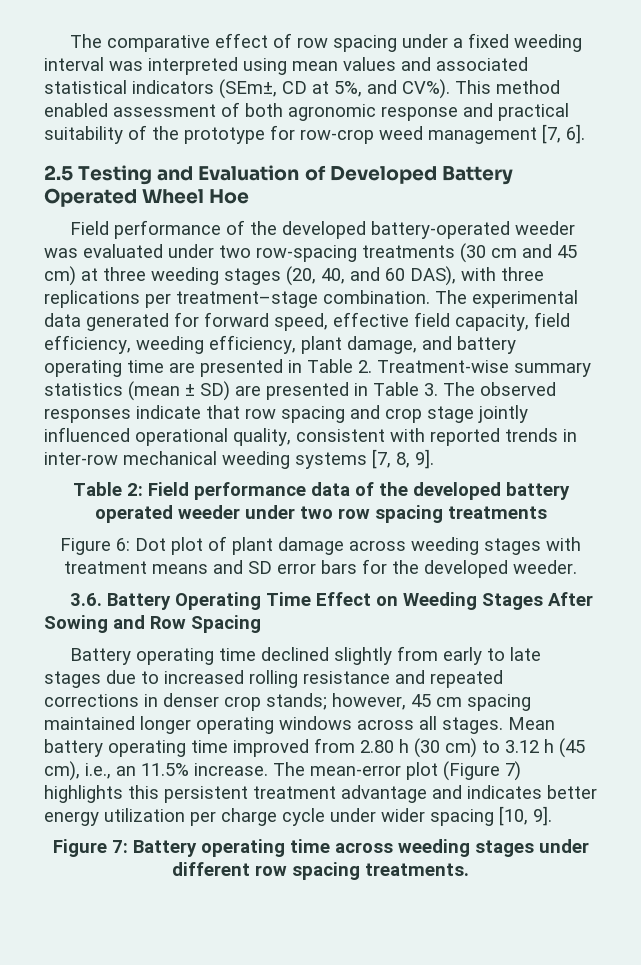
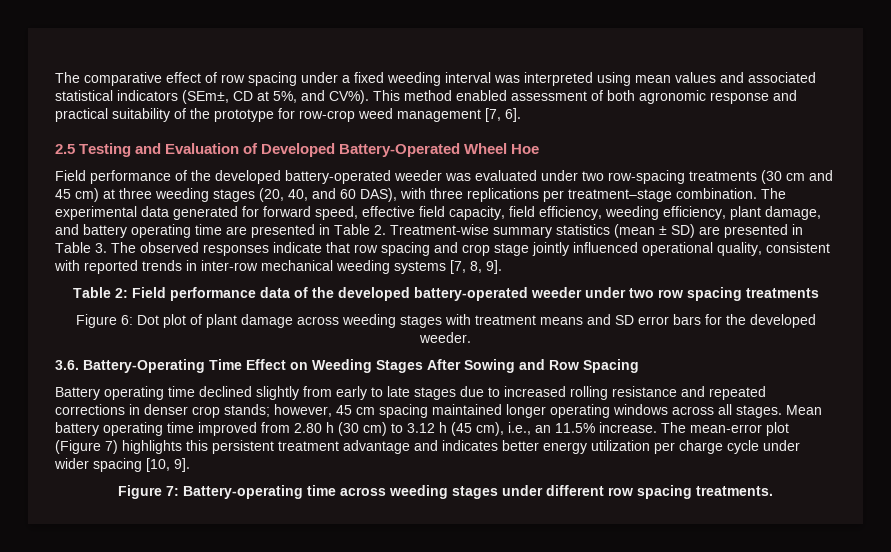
- 2.5 Testing and Evaluation of Developed Battery Operated Wheel Hoe
+ 2.5 Testing and Evaluation of Developed Battery-Operated Wheel Hoe
- Table 2: Field performance data of the developed battery operated weeder under two row spacing treatments
+ Table 2: Field performance data of the developed battery-operated weeder under two row spacing treatments
- 3.6. Battery Operating Time Effect on Weeding Stages After Sowing and Row Spacing
+ 3.6. Battery-Operating Time Effect on Weeding Stages After Sowing and Row Spacing
- Figure 7: Battery operating time across weeding stages under different row spacing treatments.
+ Figure 7: Battery-operating time across weeding stages under different row spacing treatments.

